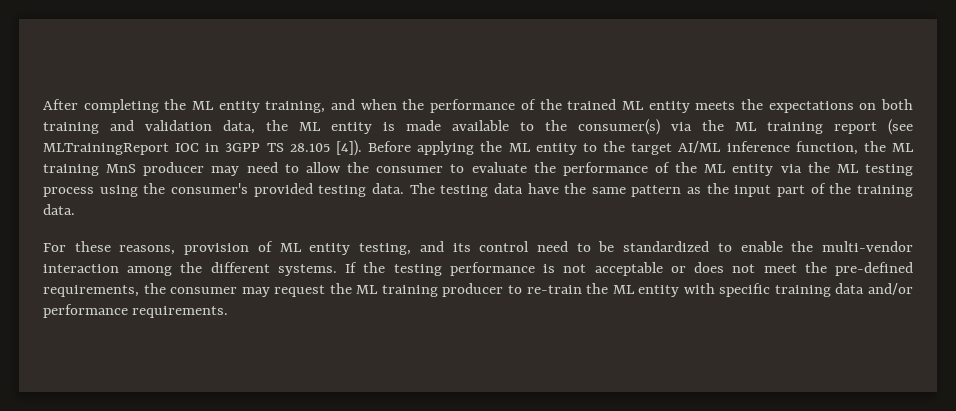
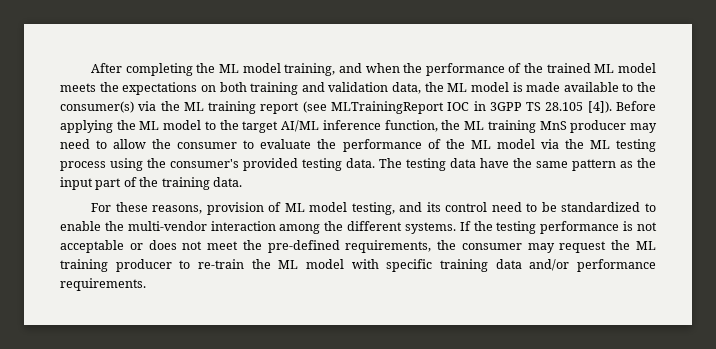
- After completing the ML entity training, and when the performance of the trained ML entity meets the expectations on both training and validation data, the ML entity is made available to the consumer(s) via the ML training report (see MLTrainingReport IOC in 3GPP TS 28.105 [4]).
+ After completing the ML model training, and when the performance of the trained ML model meets the expectations on both training and validation data, the ML model is made available to the consumer(s) via the ML training report (see MLTrainingReport IOC in 3GPP TS 28.105 [4]).
- Before applying the ML entity to the target AI/ML inference function, the ML training MnS producer may need to allow the consumer to evaluate the performance of the ML entity via the ML testing process using the consumer's provided testing data.
+ Before applying the ML model to the target AI/ML inference function, the ML training MnS producer may need to allow the consumer to evaluate the performance of the ML model via the ML testing process using the consumer's provided testing data.
- For these reasons, provision of ML entity testing, and its control need to be standardized to enable the multi-vendor interaction among the different systems.
+ For these reasons, provision of ML model testing, and its control need to be standardized to enable the multi-vendor interaction among the different systems.
- If the testing performance is not acceptable or does not meet the pre-defined requirements, the consumer may request the ML training producer to re-train the ML entity with specific training data and/or performance requirements.
+ If the testing performance is not acceptable or does not meet the pre-defined requirements, the consumer may request the ML training producer to re-train the ML model with specific training data and/or performance requirements.

